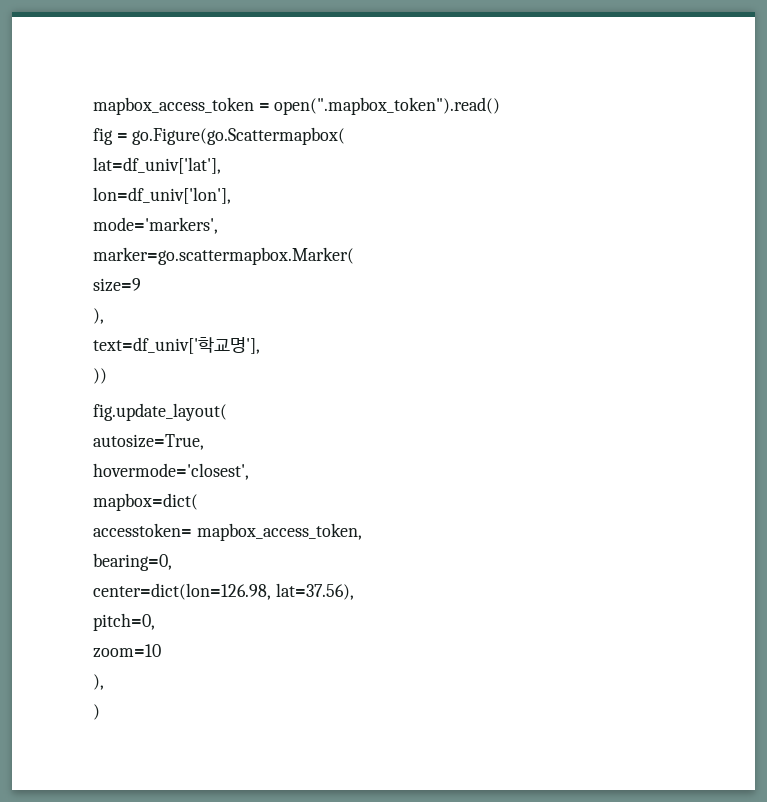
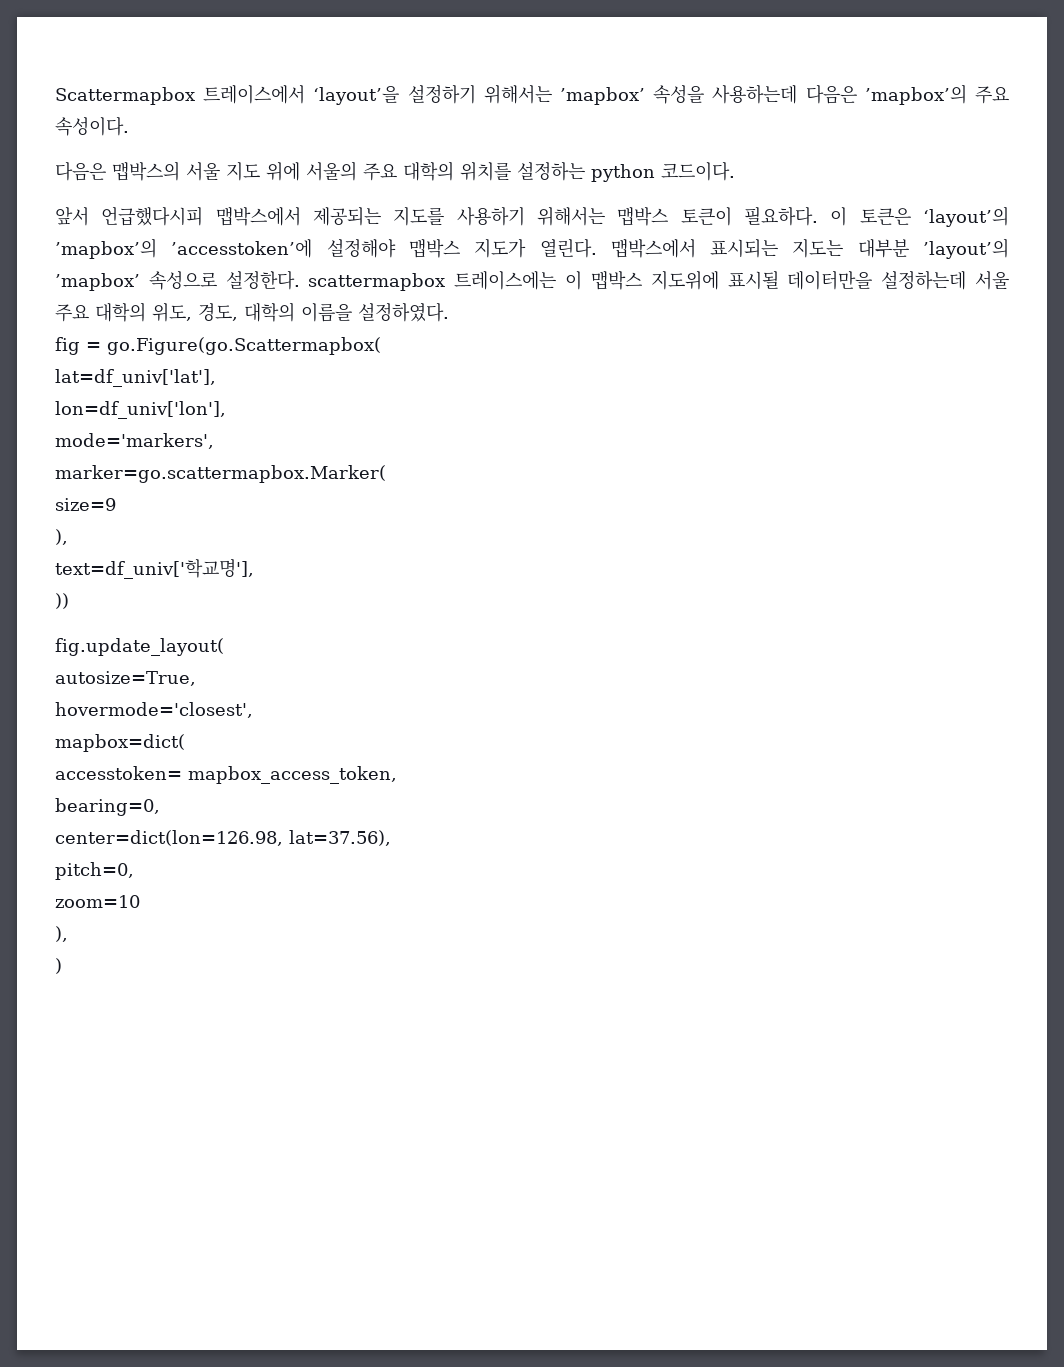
- mapbox_access_token = open(".mapbox_token").read()
+ Scattermapbox 트레이스에서 ‘layout’을 설정하기 위해서는 ’mapbox’ 속성을 사용하는데 다음은 ’mapbox’의 주요 속성이다.
+ 다음은 맵박스의 서울 지도 위에 서울의 주요 대학의 위치를 설정하는 python 코드이다.
+ 앞서 언급했다시피 맵박스에서 제공되는 지도를 사용하기 위해서는 맵박스 토큰이 필요하다. 이 토큰은 ‘layout’의 ’mapbox’의 ’accesstoken’에 설정해야 맵박스 지도가 열린다. 맵박스에서 표시되는 지도는 대부분 ’layout’의 ’mapbox’ 속성으로 설정한다. scattermapbox 트레이스에는 이 맵박스 지도위에 표시될 데이터만을 설정하는데 서울 주요 대학의 위도, 경도, 대학의 이름을 설정하였다.

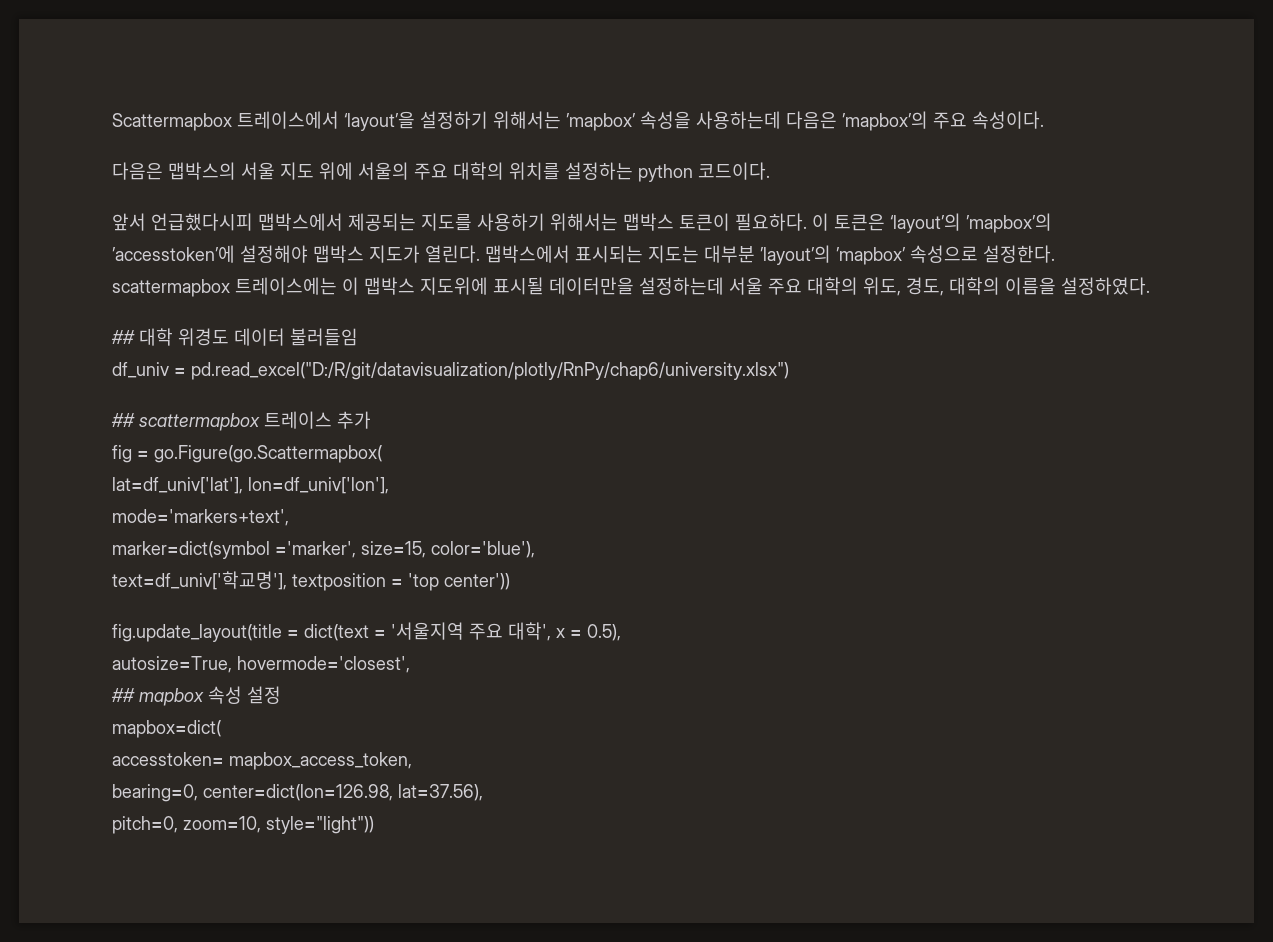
+ ## 대학 위경도 데이터 불러들임
+ df_univ = pd.read_excel("D:/R/git/datavisualization/plotly/RnPy/chap6/university.xlsx")
+ ## scattermapbox 트레이스 추가
- lat=df_univ['lat'],
- lon=df_univ['lon'],
+ lat=df_univ['lat'], lon=df_univ['lon'],
- mode='markers',
- marker=go.scattermapbox.Marker(
- size=9
- ),
- text=df_univ['학교명'],
- ))
- fig.update_layout(
- autosize=True,
- hovermode='closest',
+ mode='markers+text',
+ marker=dict(symbol ='marker', size=15, color='blue'),
+ text=df_univ['학교명'], textposition = 'top center'))
+ fig.update_layout(title = dict(text = '서울지역 주요 대학', x = 0.5),
+ autosize=True, hovermode='closest',
+ ## mapbox 속성 설정
- bearing=0,
- center=dict(lon=126.98, lat=37.56),
+ bearing=0, center=dict(lon=126.98, lat=37.56),
- pitch=0,
- zoom=10
- ),
- )
+ pitch=0, zoom=10, style="light"))

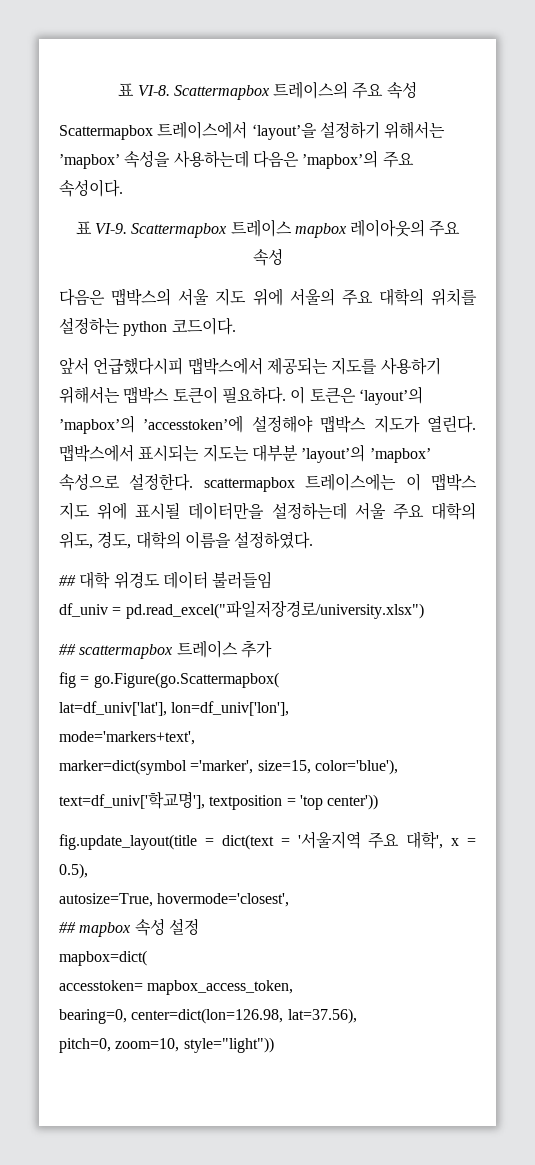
+ 표 VI-8. Scattermapbox 트레이스의 주요 속성
+ 표 VI-9. Scattermapbox 트레이스 mapbox 레이아웃의 주요 속성
- 맵박스에서 표시되는 지도는 대부분 ’layout’의 ’mapbox’ 속성으로 설정한다. scattermapbox 트레이스에는 이 맵박스 지도위에 표시될 데이터만을 설정하는데 서울 주요 대학의 위도, 경도, 대학의 이름을 설정하였다.
+ 맵박스에서 표시되는 지도는 대부분 ’layout’의 ’mapbox’ 속성으로 설정한다. scattermapbox 트레이스에는 이 맵박스 지도 위에 표시될 데이터만을 설정하는데 서울 주요 대학의 위도, 경도, 대학의 이름을 설정하였다.
- df_univ = pd.read_excel("D:/R/git/datavisualization/plotly/RnPy/chap6/university.xlsx")
+ df_univ = pd.read_excel("파일저장경로/university.xlsx")

